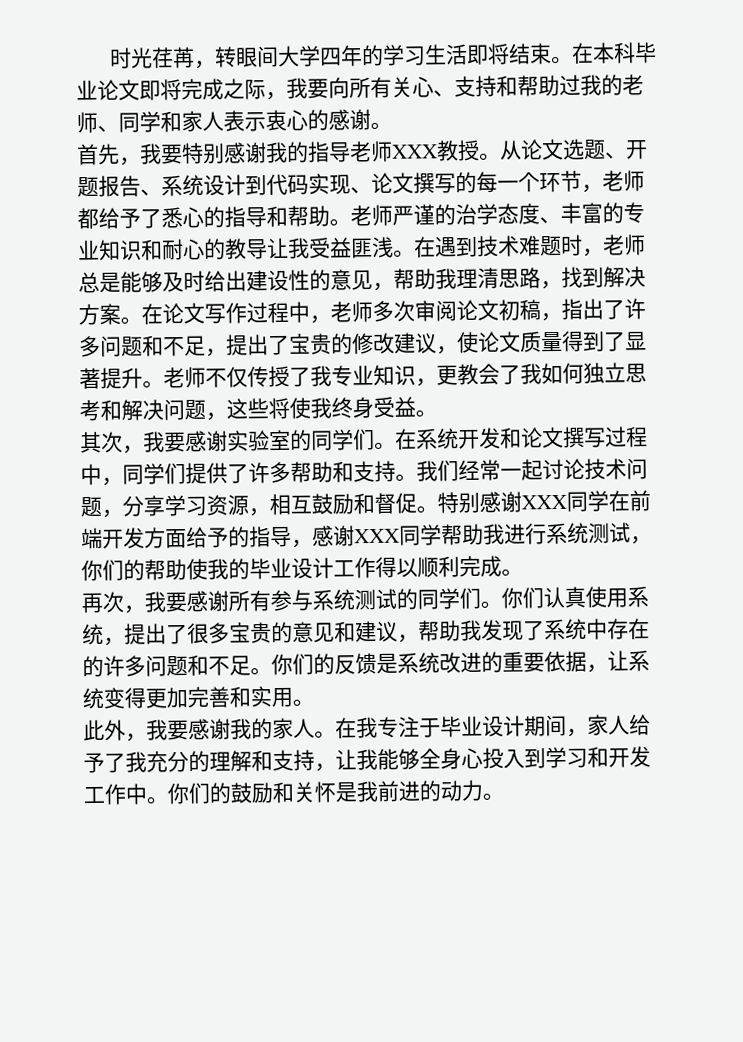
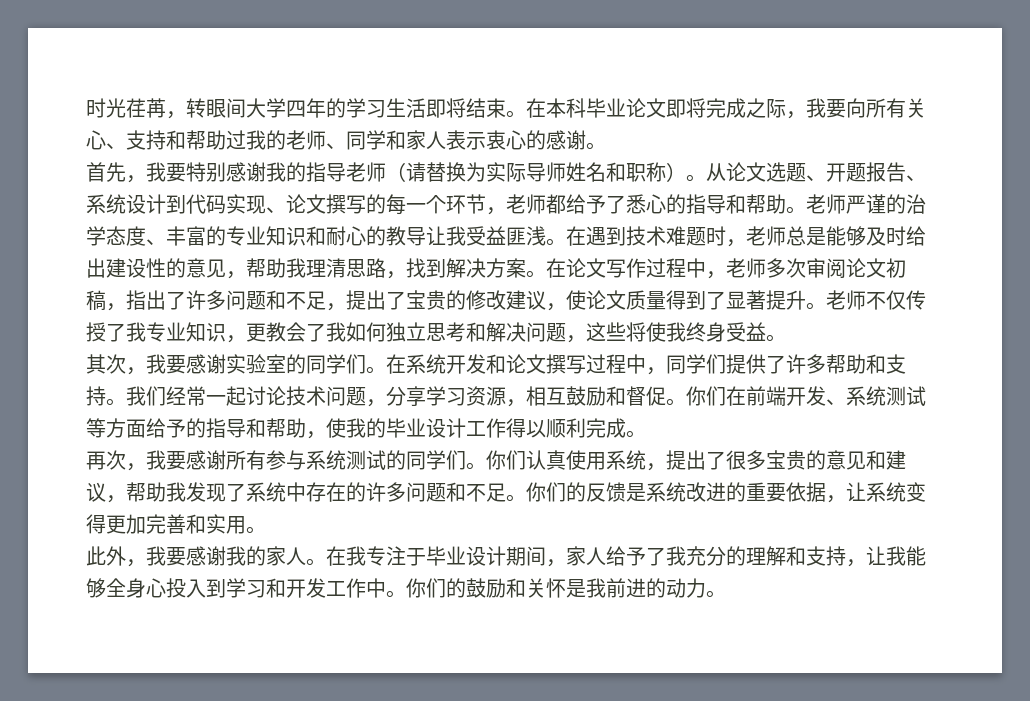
- 首先，我要特别感谢我的指导老师XXX教授。
+ 首先，我要特别感谢我的指导老师（请替换为实际导师姓名和职称）。
- 特别感谢XXX同学在前端开发方面给予的指导，感谢XXX同学帮助我进行系统测试，你们的帮助使我的毕业设计工作得以顺利完成。
+ 你们在前端开发、系统测试等方面给予的指导和帮助，使我的毕业设计工作得以顺利完成。

